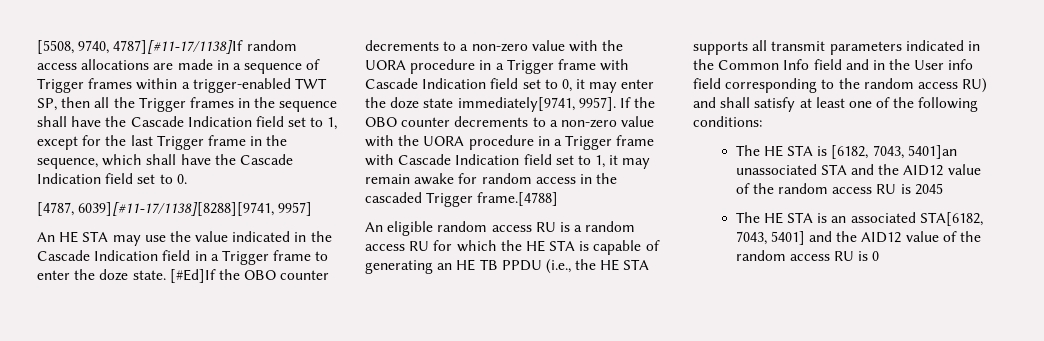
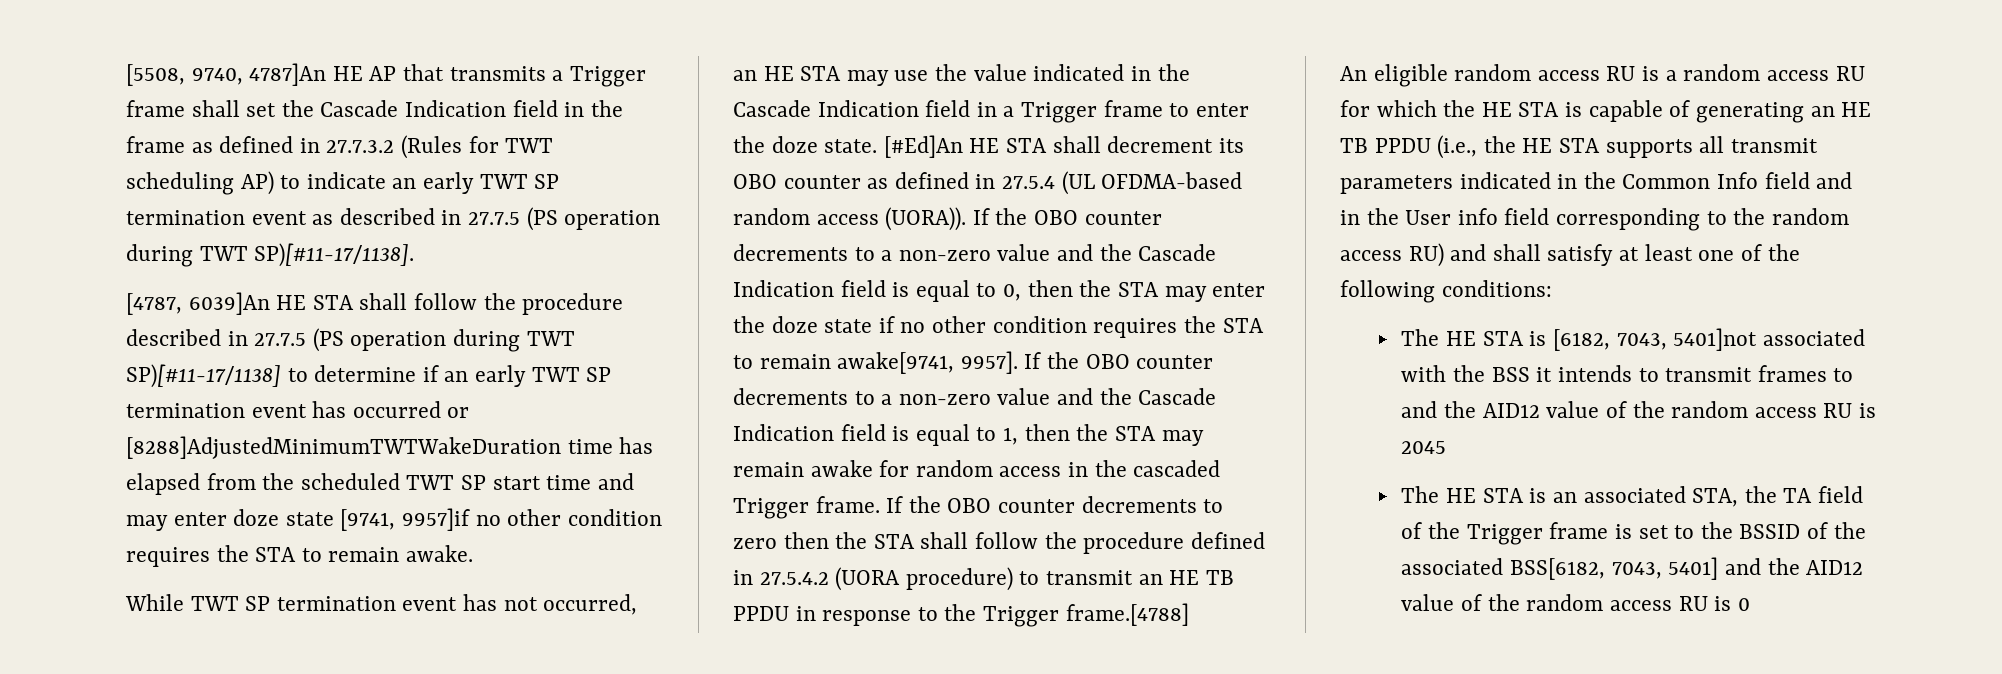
- [5508, 9740, 4787][#11-17/1138]If random access allocations are made in a sequence of Trigger frames within a trigger-enabled TWT SP, then all the Trigger frames in the sequence shall have the Cascade Indication field set to 1, except for the last Trigger frame in the sequence, which shall have the Cascade Indication field set to 0.
- [4787, 6039][#11-17/1138][8288][9741, 9957]
- An HE STA may use the value indicated in the Cascade Indication field in a Trigger frame to enter the doze state.
+ [5508, 9740, 4787]An HE AP that transmits a Trigger frame shall set the Cascade Indication field in the frame as defined in 27.7.3.2 (Rules for TWT scheduling AP) to indicate an early TWT SP termination event as described in 27.7.5 (PS operation during TWT SP)[#11-17/1138].
+ [4787, 6039]An HE STA shall follow the procedure described in 27.7.5 (PS operation during TWT SP)[#11-17/1138] to determine if an early TWT SP termination event has occurred or [8288]AdjustedMinimumTWTWakeDuration time has elapsed from the scheduled TWT SP start time and may enter doze state [9741, 9957]if no other condition requires the STA to remain awake.
+ While TWT SP termination event has not occurred, an HE STA may use the value indicated in the Cascade Indication field in a Trigger frame to enter the doze state.
- [#Ed]If the OBO counter decrements to a non-zero value with the UORA procedure in a Trigger frame with Cascade Indication field set to 0, it may enter the doze state immediately[9741, 9957].
+ [#Ed]An HE STA shall decrement its OBO counter as defined in 27.5.4 (UL OFDMA-based random access (UORA)). If the OBO counter decrements to a non-zero value and the Cascade Indication field is equal to 0, then the STA may enter the doze state if no other condition requires the STA to remain awake[9741, 9957].
- If the OBO counter decrements to a non-zero value with the UORA procedure in a Trigger frame with Cascade Indication field set to 1, it may remain awake for random access in the cascaded Trigger frame.[4788]
+ If the OBO counter decrements to a non-zero value and the Cascade Indication field is equal to 1, then the STA may remain awake for random access in the cascaded Trigger frame. If the OBO counter decrements to zero then the STA shall follow the procedure defined in 27.5.4.2 (UORA procedure) to transmit an HE TB PPDU in response to the Trigger frame.[4788]
- The HE STA is [6182, 7043, 5401]an unassociated STA and the AID12 value of the random access RU is 2045
+ The HE STA is [6182, 7043, 5401]not associated with the BSS it intends to transmit frames to and the AID12 value of the random access RU is 2045
- The HE STA is an associated STA[6182, 7043, 5401] and the AID12 value of the random access RU is 0
+ The HE STA is an associated STA, the TA field of the Trigger frame is set to the BSSID of the associated BSS[6182, 7043, 5401] and the AID12 value of the random access RU is 0

